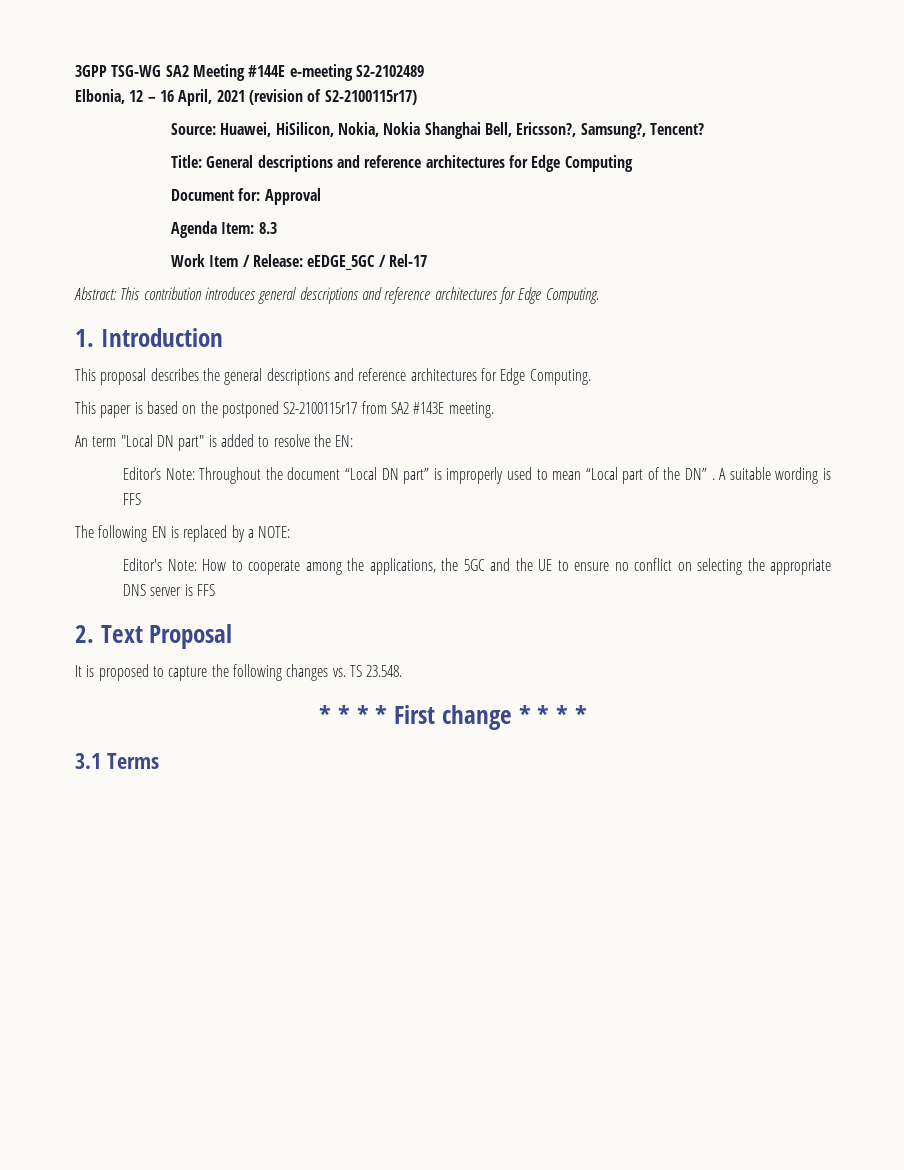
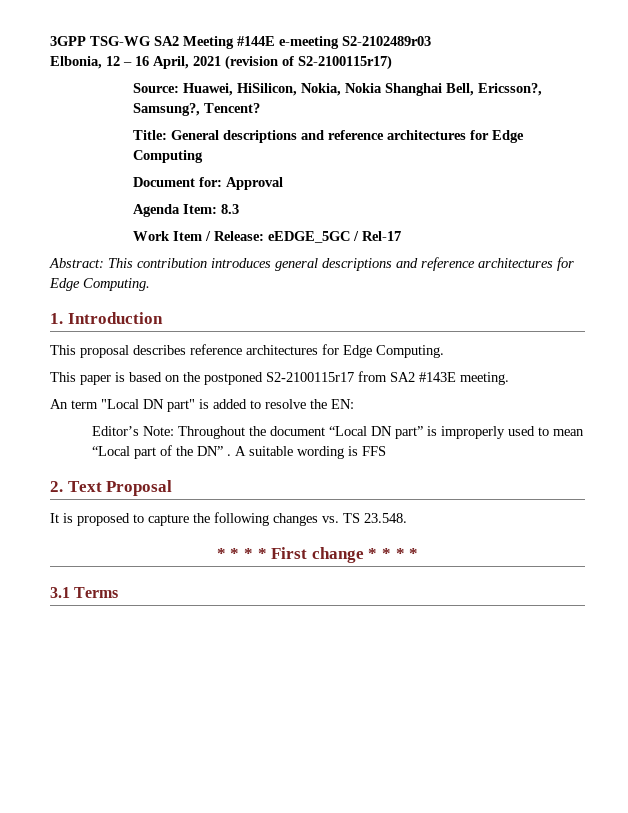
- 3GPP TSG-WG SA2 Meeting #144E e-meeting S2-2102489
+ 3GPP TSG-WG SA2 Meeting #144E e-meeting S2-2102489r03
- This proposal describes the general descriptions and reference architectures for Edge Computing.
+ This proposal describes reference architectures for Edge Computing.
- The following EN is replaced by a NOTE:
- Editor's Note: How to cooperate among the applications, the 5GC and the UE to ensure no conflict on selecting the appropriate DNS server is FFS

